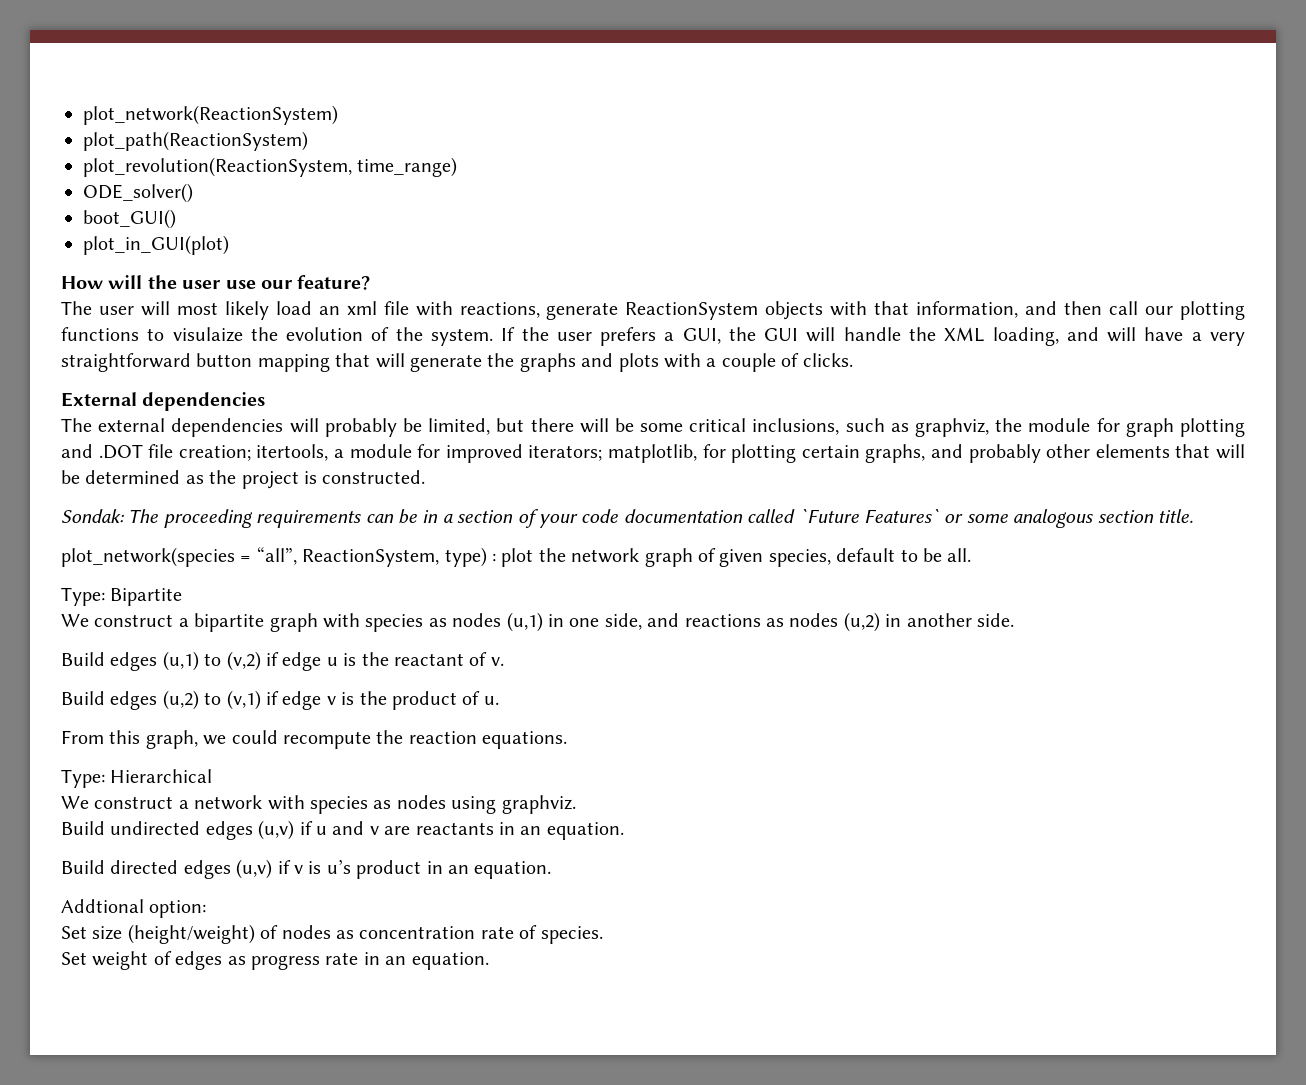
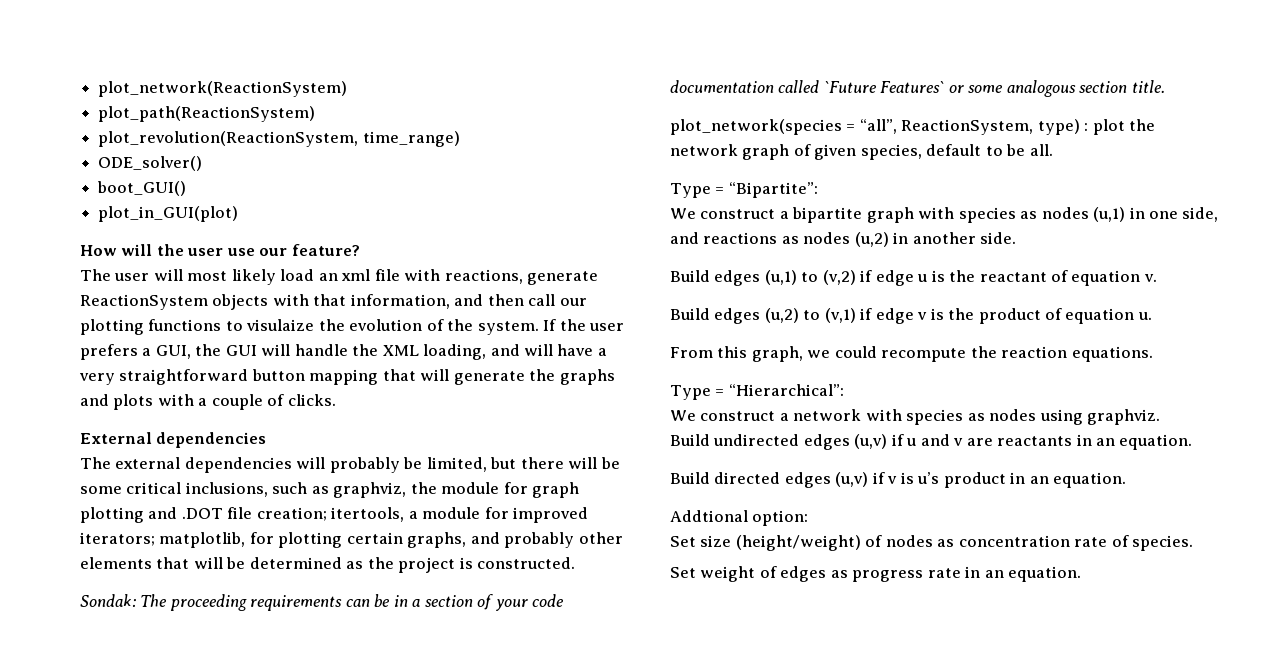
- Type: Bipartite
+ Type = “Bipartite”:
- Build edges (u,1) to (v,2) if edge u is the reactant of v.
+ Build edges (u,1) to (v,2) if edge u is the reactant of equation v.
- Build edges (u,2) to (v,1) if edge v is the product of u.
+ Build edges (u,2) to (v,1) if edge v is the product of equation u.
- Type: Hierarchical
+ Type = “Hierarchical”:

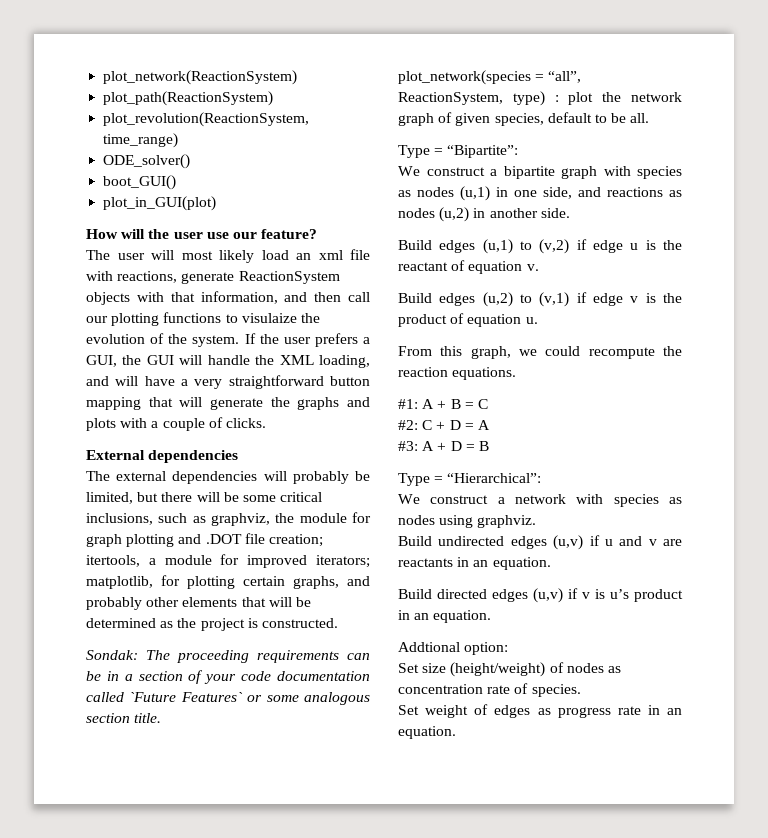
+ #1: A + B = C
+ #2: C + D = A
+ #3: A + D = B

